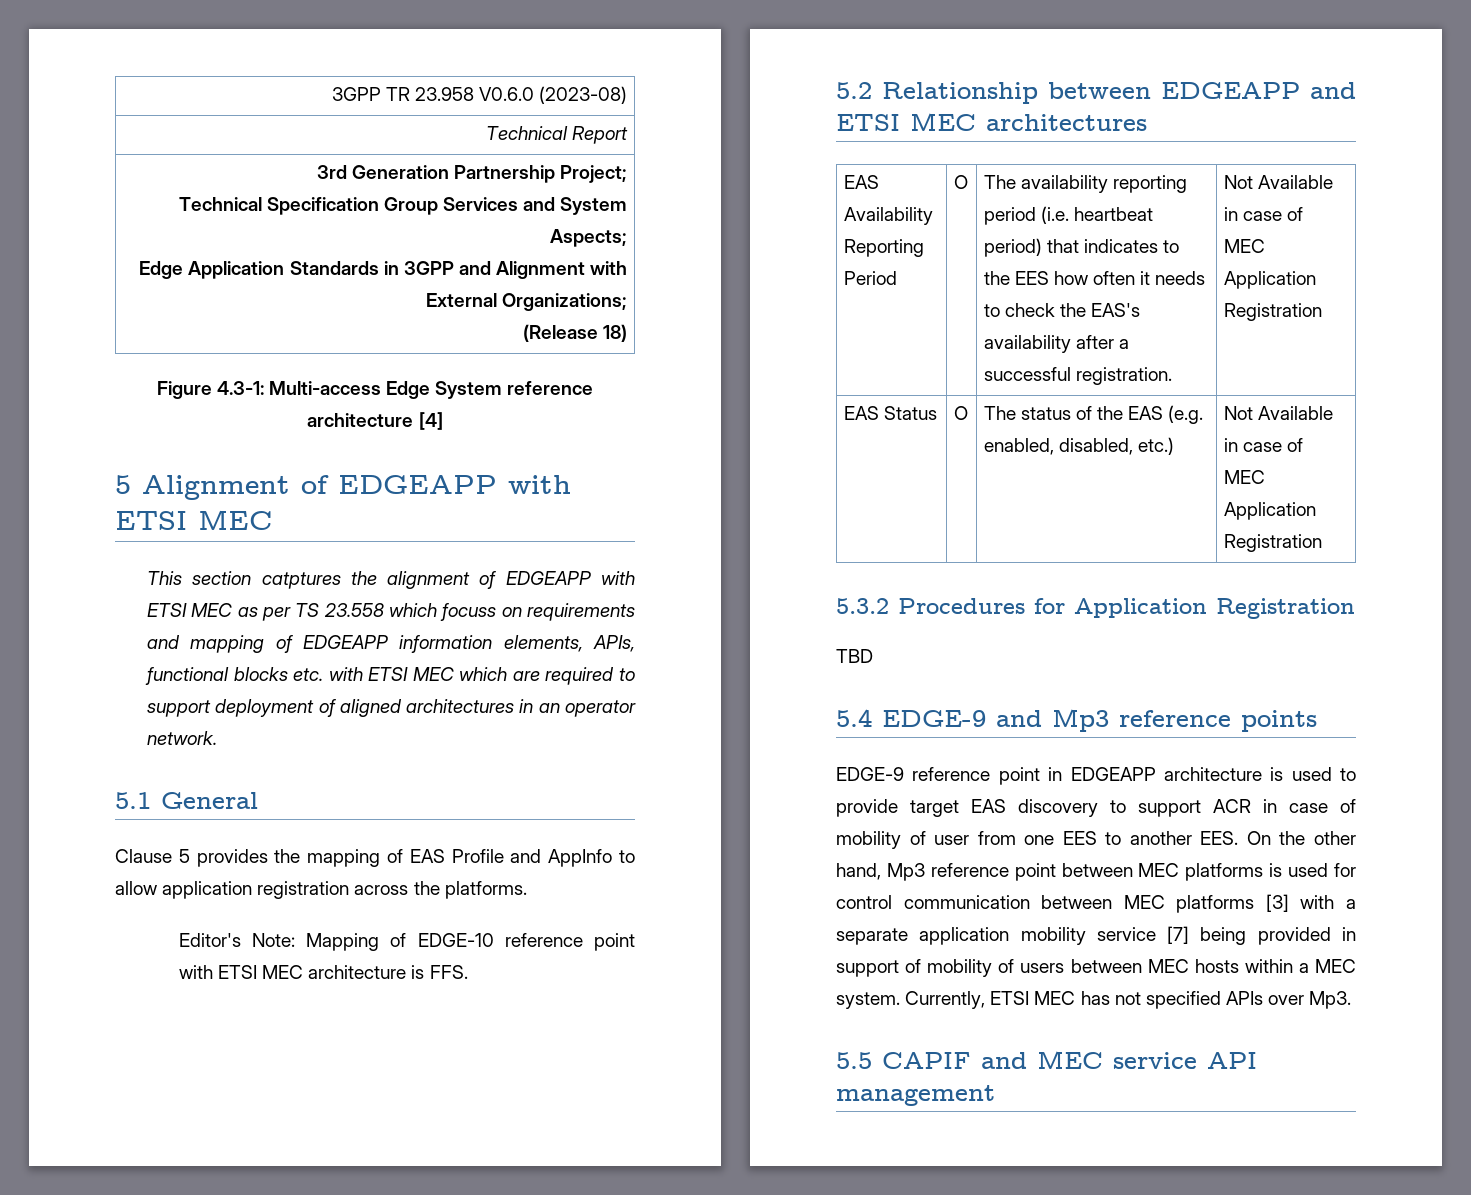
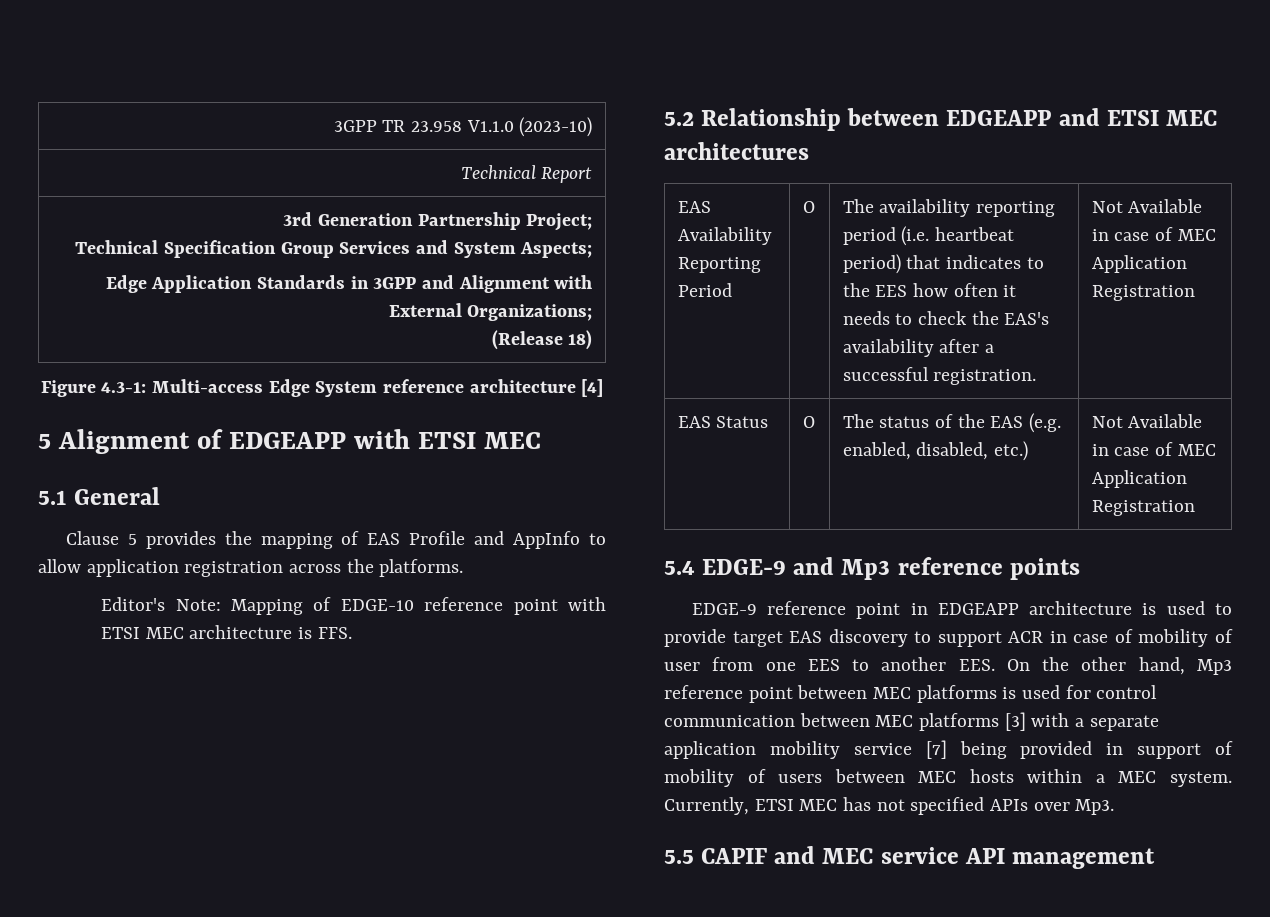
- 3GPP TR 23.958 V0.6.0 (2023-08)
+ 3GPP TR 23.958 V1.1.0 (2023-10)
- This section catptures the alignment of EDGEAPP with ETSI MEC as per TS 23.558 which focuss on requirements and mapping of EDGEAPP information elements, APIs, functional blocks etc. with ETSI MEC which are required to support deployment of aligned architectures in an operator network.
- 5.3.2 Procedures for Application Registration
- TBD

